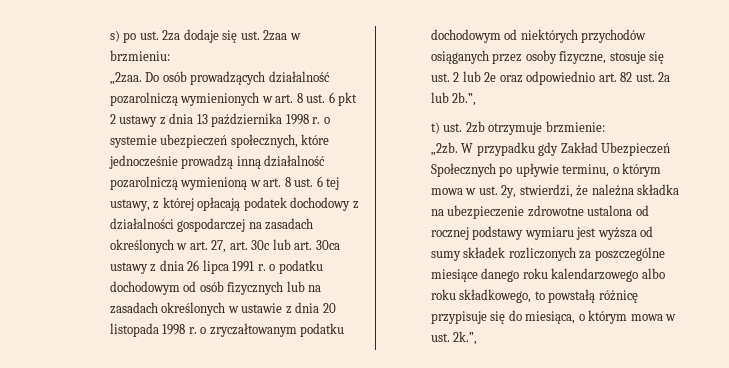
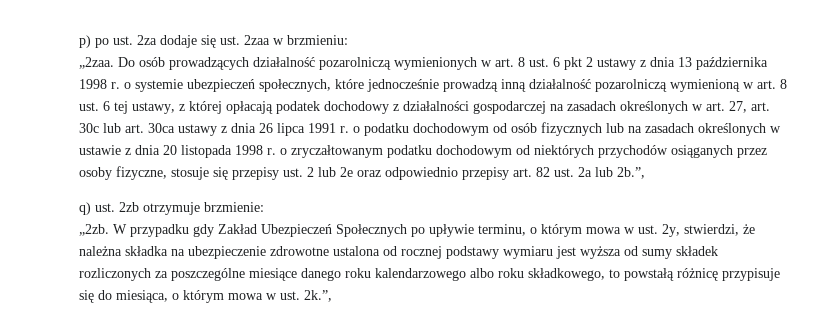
- s) po ust. 2za dodaje się ust. 2zaa w brzmieniu:
+ p) po ust. 2za dodaje się ust. 2zaa w brzmieniu:
- Do osób prowadzących działalność pozarolniczą wymienionych w art. 8 ust. 6 pkt 2 ustawy z dnia 13 października 1998 r. o systemie ubezpieczeń społecznych, które jednocześnie prowadzą inną działalność pozarolniczą wymienioną w art. 8 ust. 6 tej ustawy, z której opłacają podatek dochodowy z działalności gospodarczej na zasadach określonych w art. 27, art. 30c lub art. 30ca ustawy z dnia 26 lipca 1991 r. o podatku dochodowym od osób fizycznych lub na zasadach określonych w ustawie z dnia 20 listopada 1998 r. o zryczałtowanym podatku dochodowym od niektórych przychodów osiąganych przez osoby fizyczne, stosuje się ust. 2 lub 2e oraz odpowiednio art. 82 ust. 2a lub 2b.”,
+ Do osób prowadzących działalność pozarolniczą wymienionych w art. 8 ust. 6 pkt 2 ustawy z dnia 13 października 1998 r. o systemie ubezpieczeń społecznych, które jednocześnie prowadzą inną działalność pozarolniczą wymienioną w art. 8 ust. 6 tej ustawy, z której opłacają podatek dochodowy z działalności gospodarczej na zasadach określonych w art. 27, art. 30c lub art. 30ca ustawy z dnia 26 lipca 1991 r. o podatku dochodowym od osób fizycznych lub na zasadach określonych w ustawie z dnia 20 listopada 1998 r. o zryczałtowanym podatku dochodowym od niektórych przychodów osiąganych przez osoby fizyczne, stosuje się przepisy ust. 2 lub 2e oraz odpowiednio przepisy art. 82 ust. 2a lub 2b.”,
- t) ust. 2zb otrzymuje brzmienie:
+ q) ust. 2zb otrzymuje brzmienie:

